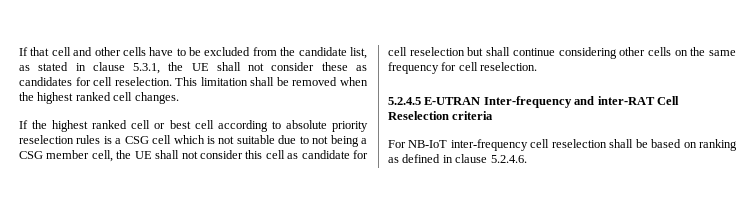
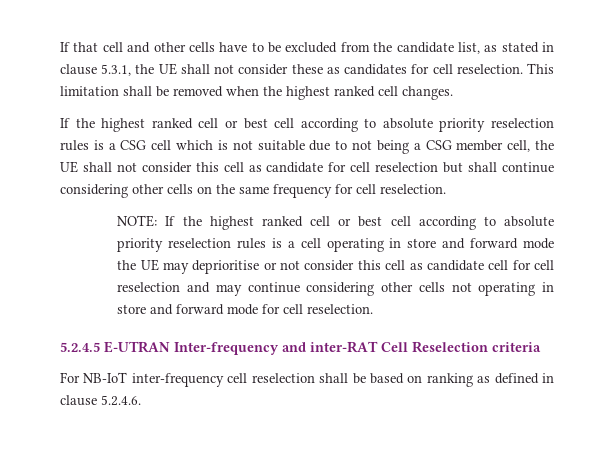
+ NOTE: If the highest ranked cell or best cell according to absolute priority reselection rules is a cell operating in store and forward mode the UE may deprioritise or not consider this cell as candidate cell for cell reselection and may continue considering other cells not operating in store and forward mode for cell reselection.

